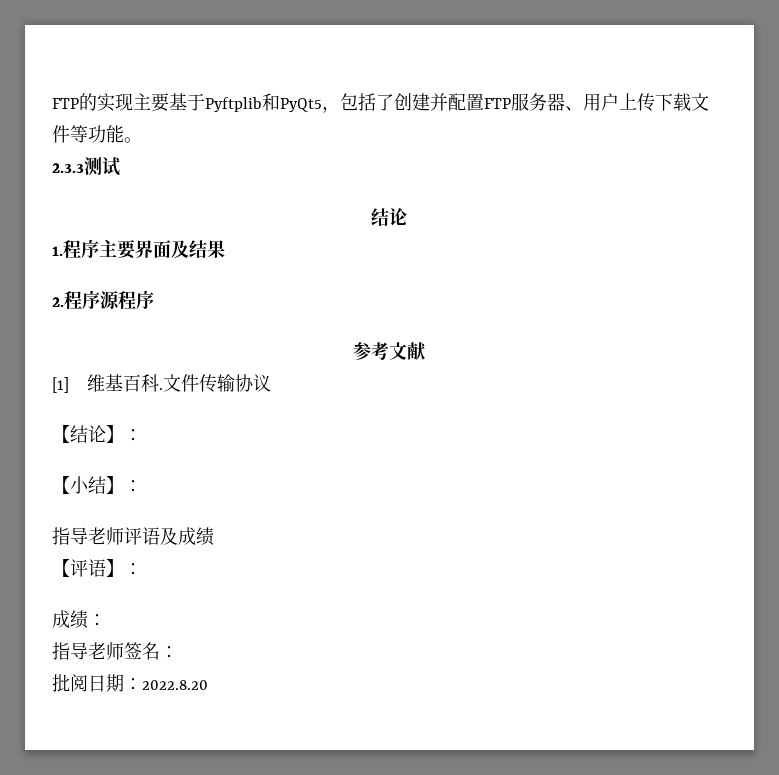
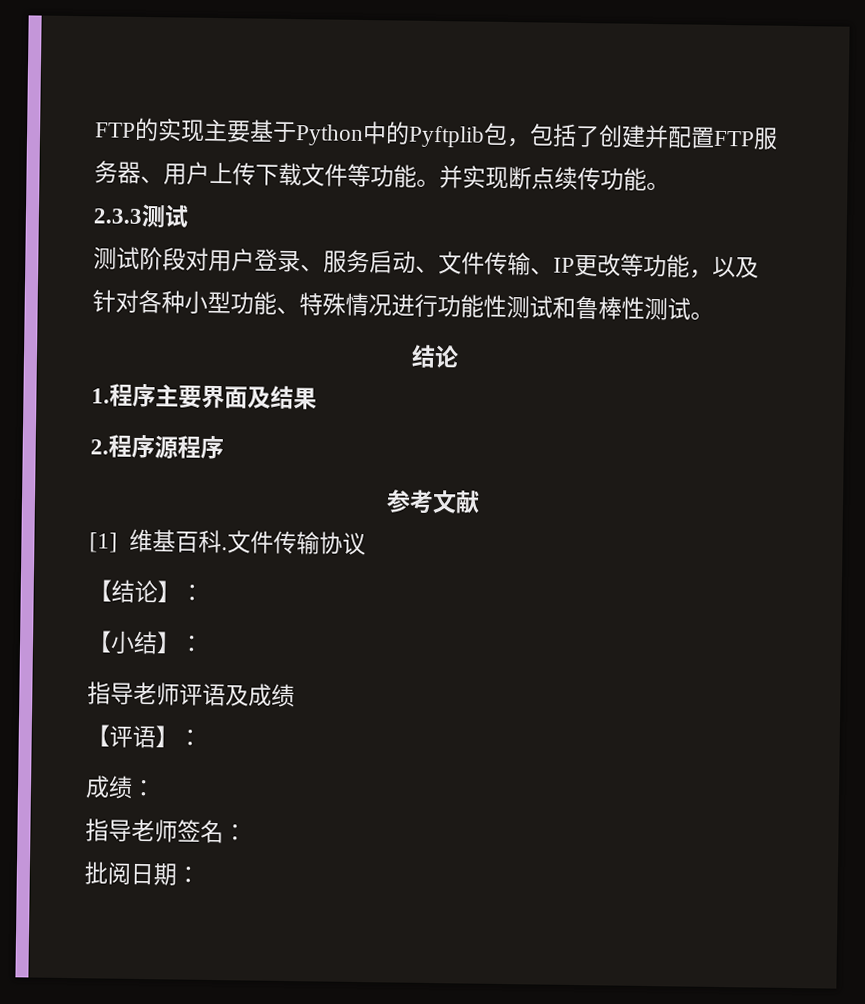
- FTP的实现主要基于Pyftplib和PyQt5，包括了创建并配置FTP服务器、用户上传下载文件等功能。
+ FTP的实现主要基于Python中的Pyftplib包，包括了创建并配置FTP服务器、用户上传下载文件等功能。并实现断点续传功能。
  2.3.3测试
+ 测试阶段对用户登录、服务启动、文件传输、IP更改等功能，以及针对各种小型功能、特殊情况进行功能性测试和鲁棒性测试。
- 批阅日期：2022.8.20
+ 批阅日期：

